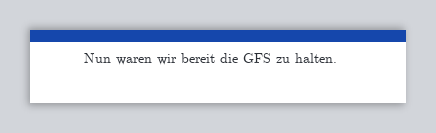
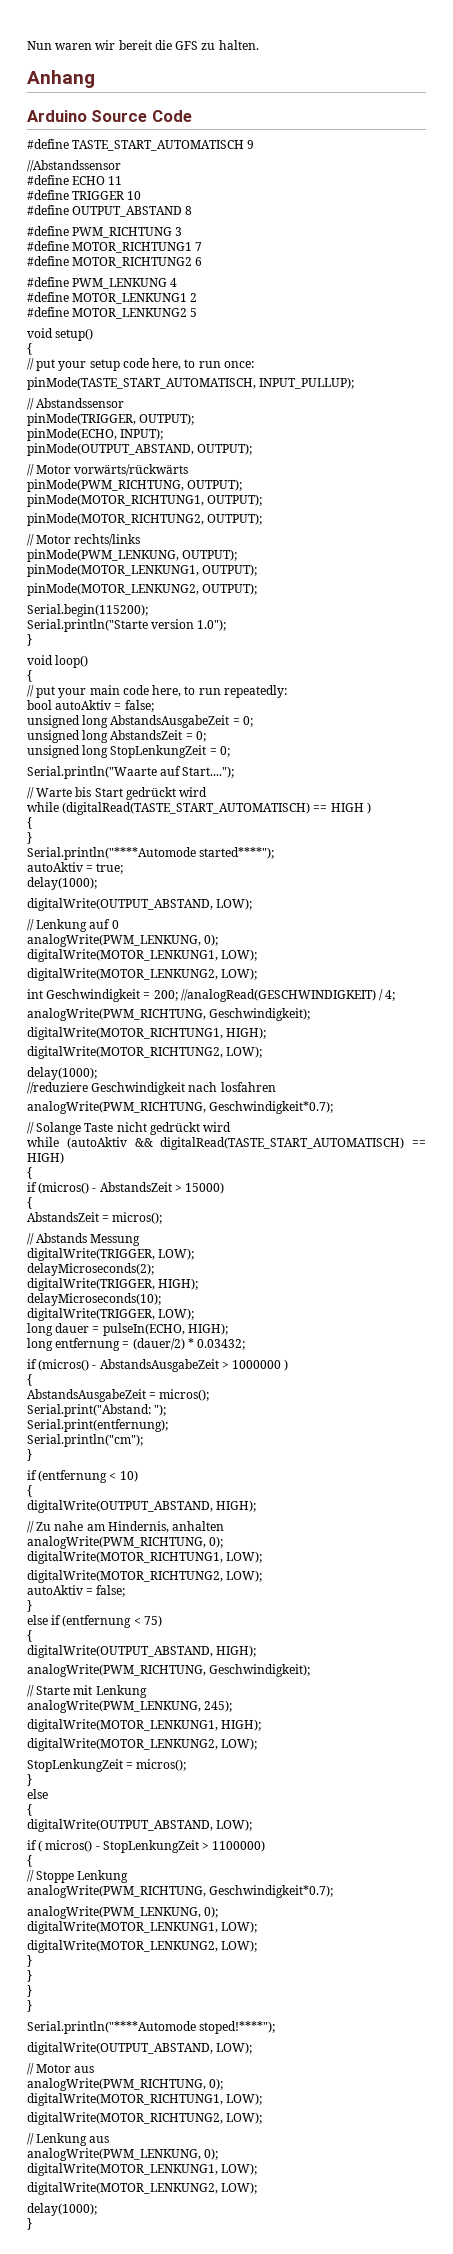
+ Anhang
+ Arduino Source Code
+ #define TASTE_START_AUTOMATISCH 9
+ //Abstandssensor
+ #define ECHO 11
+ #define TRIGGER 10
+ #define OUTPUT_ABSTAND 8
+ #define PWM_RICHTUNG 3
+ #define MOTOR_RICHTUNG1 7
+ #define MOTOR_RICHTUNG2 6
+ #define PWM_LENKUNG 4
+ #define MOTOR_LENKUNG1 2
+ #define MOTOR_LENKUNG2 5
+ void setup()
+ {
+ // put your setup code here, to run once:
+ pinMode(TASTE_START_AUTOMATISCH, INPUT_PULLUP);
+ // Abstandssensor
+ pinMode(TRIGGER, OUTPUT);
+ pinMode(ECHO, INPUT);
+ pinMode(OUTPUT_ABSTAND, OUTPUT);
+ // Motor vorwärts/rückwärts
+ pinMode(PWM_RICHTUNG, OUTPUT);
+ pinMode(MOTOR_RICHTUNG1, OUTPUT);
+ pinMode(MOTOR_RICHTUNG2, OUTPUT);
+ // Motor rechts/links
+ pinMode(PWM_LENKUNG, OUTPUT);
+ pinMode(MOTOR_LENKUNG1, OUTPUT);
+ pinMode(MOTOR_LENKUNG2, OUTPUT);
+ Serial.begin(115200);
+ Serial.println("Starte version 1.0");
+ }
+ void loop()
+ {
+ // put your main code here, to run repeatedly:
+ bool autoAktiv = false;
+ unsigned long AbstandsAusgabeZeit = 0;
+ unsigned long AbstandsZeit = 0;
+ unsigned long StopLenkungZeit = 0;
+ Serial.println("Waarte auf Start....");
+ // Warte bis Start gedrückt wird
+ while (digitalRead(TASTE_START_AUTOMATISCH) == HIGH )
+ {
+ }
+ Serial.println("****Automode started****");
+ autoAktiv = true;
+ delay(1000);
+ digitalWrite(OUTPUT_ABSTAND, LOW);
+ // Lenkung auf 0
+ analogWrite(PWM_LENKUNG, 0);
+ digitalWrite(MOTOR_LENKUNG1, LOW);
+ digitalWrite(MOTOR_LENKUNG2, LOW);
+ int Geschwindigkeit = 200; //analogRead(GESCHWINDIGKEIT) / 4;
+ analogWrite(PWM_RICHTUNG, Geschwindigkeit);
+ digitalWrite(MOTOR_RICHTUNG1, HIGH);
+ digitalWrite(MOTOR_RICHTUNG2, LOW);
+ delay(1000);
+ //reduziere Geschwindigkeit nach losfahren
+ analogWrite(PWM_RICHTUNG, Geschwindigkeit*0.7);
+ // Solange Taste nicht gedrückt wird
+ while (autoAktiv && digitalRead(TASTE_START_AUTOMATISCH) == HIGH)
+ {
+ if (micros() - AbstandsZeit > 15000)
+ {
+ AbstandsZeit = micros();
+ // Abstands Messung
+ digitalWrite(TRIGGER, LOW);
+ delayMicroseconds(2);
+ digitalWrite(TRIGGER, HIGH);
+ delayMicroseconds(10);
+ digitalWrite(TRIGGER, LOW);
+ long dauer = pulseIn(ECHO, HIGH);
+ long entfernung = (dauer/2) * 0.03432;
+ if (micros() - AbstandsAusgabeZeit > 1000000 )
+ {
+ AbstandsAusgabeZeit = micros();
+ Serial.print("Abstand: ");
+ Serial.print(entfernung);
+ Serial.println("cm");
+ }
+ if (entfernung < 10)
+ {
+ digitalWrite(OUTPUT_ABSTAND, HIGH);
+ // Zu nahe am Hindernis, anhalten
+ analogWrite(PWM_RICHTUNG, 0);
+ digitalWrite(MOTOR_RICHTUNG1, LOW);
+ digitalWrite(MOTOR_RICHTUNG2, LOW);
+ autoAktiv = false;
+ }
+ else if (entfernung < 75)
+ {
+ digitalWrite(OUTPUT_ABSTAND, HIGH);
+ analogWrite(PWM_RICHTUNG, Geschwindigkeit);
+ // Starte mit Lenkung
+ analogWrite(PWM_LENKUNG, 245);
+ digitalWrite(MOTOR_LENKUNG1, HIGH);
+ digitalWrite(MOTOR_LENKUNG2, LOW);
+ StopLenkungZeit = micros();
+ }
+ else
+ {
+ digitalWrite(OUTPUT_ABSTAND, LOW);
+ if ( micros() - StopLenkungZeit > 1100000)
+ {
+ // Stoppe Lenkung
+ analogWrite(PWM_RICHTUNG, Geschwindigkeit*0.7);
+ analogWrite(PWM_LENKUNG, 0);
+ digitalWrite(MOTOR_LENKUNG1, LOW);
+ digitalWrite(MOTOR_LENKUNG2, LOW);
+ }
+ }
+ }
+ }
+ Serial.println("****Automode stoped!****");
+ digitalWrite(OUTPUT_ABSTAND, LOW);
+ // Motor aus
+ analogWrite(PWM_RICHTUNG, 0);
+ digitalWrite(MOTOR_RICHTUNG1, LOW);
+ digitalWrite(MOTOR_RICHTUNG2, LOW);
+ // Lenkung aus
+ analogWrite(PWM_LENKUNG, 0);
+ digitalWrite(MOTOR_LENKUNG1, LOW);
+ digitalWrite(MOTOR_LENKUNG2, LOW);
+ delay(1000);
+ }

